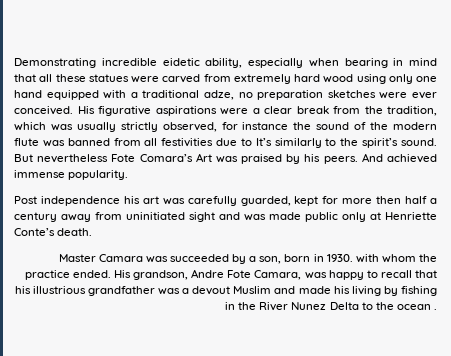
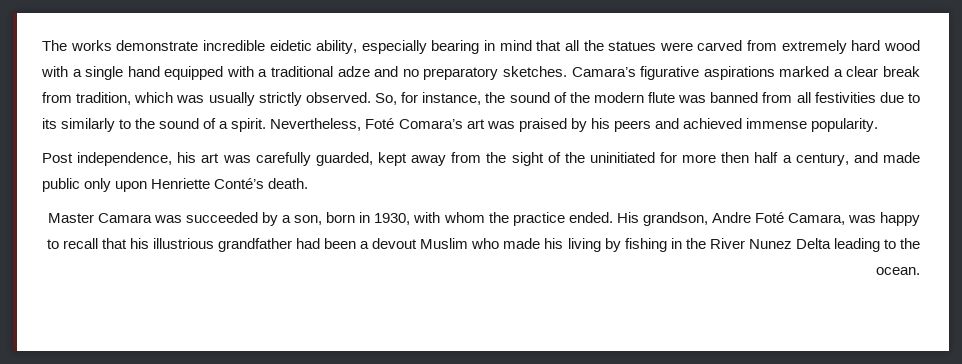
- Demonstrating incredible eidetic ability, especially when bearing in mind that all these statues were carved from extremely hard wood using only one hand equipped with a traditional adze, no preparation sketches were ever conceived. His figurative aspirations were a clear break from the tradition, which was usually strictly observed, for instance the sound of the modern flute was banned from all festivities due to It’s similarly to the spirit’s sound. But nevertheless Fote Comara’s Art was praised by his peers. And achieved immense popularity.
+ The works demonstrate incredible eidetic ability, especially bearing in mind that all the statues were carved from extremely hard wood with a single hand equipped with a traditional adze and no preparatory sketches. Camara’s figurative aspirations marked a clear break from tradition, which was usually strictly observed. So, for instance, the sound of the modern flute was banned from all festivities due to its similarly to the sound of a spirit. Nevertheless, Foté Comara’s art was praised by his peers and achieved immense popularity.
- Post independence his art was carefully guarded, kept for more then half a century away from uninitiated sight and was made public only at Henriette Conte’s death.
+ Post independence, his art was carefully guarded, kept away from the sight of the uninitiated for more then half a century, and made public only upon Henriette Conté’s death.
- Master Camara was succeeded by a son, born in 1930. with whom the practice ended.
+ Master Camara was succeeded by a son, born in 1930, with whom the practice ended.
- His grandson, Andre Fote Camara, was happy to recall that his illustrious grandfather was a devout Muslim and made his living by fishing in the River Nunez Delta to the ocean .
+ His grandson, Andre Foté Camara, was happy to recall that his illustrious grandfather had been a devout Muslim who made his living by fishing in the River Nunez Delta leading to the ocean.

